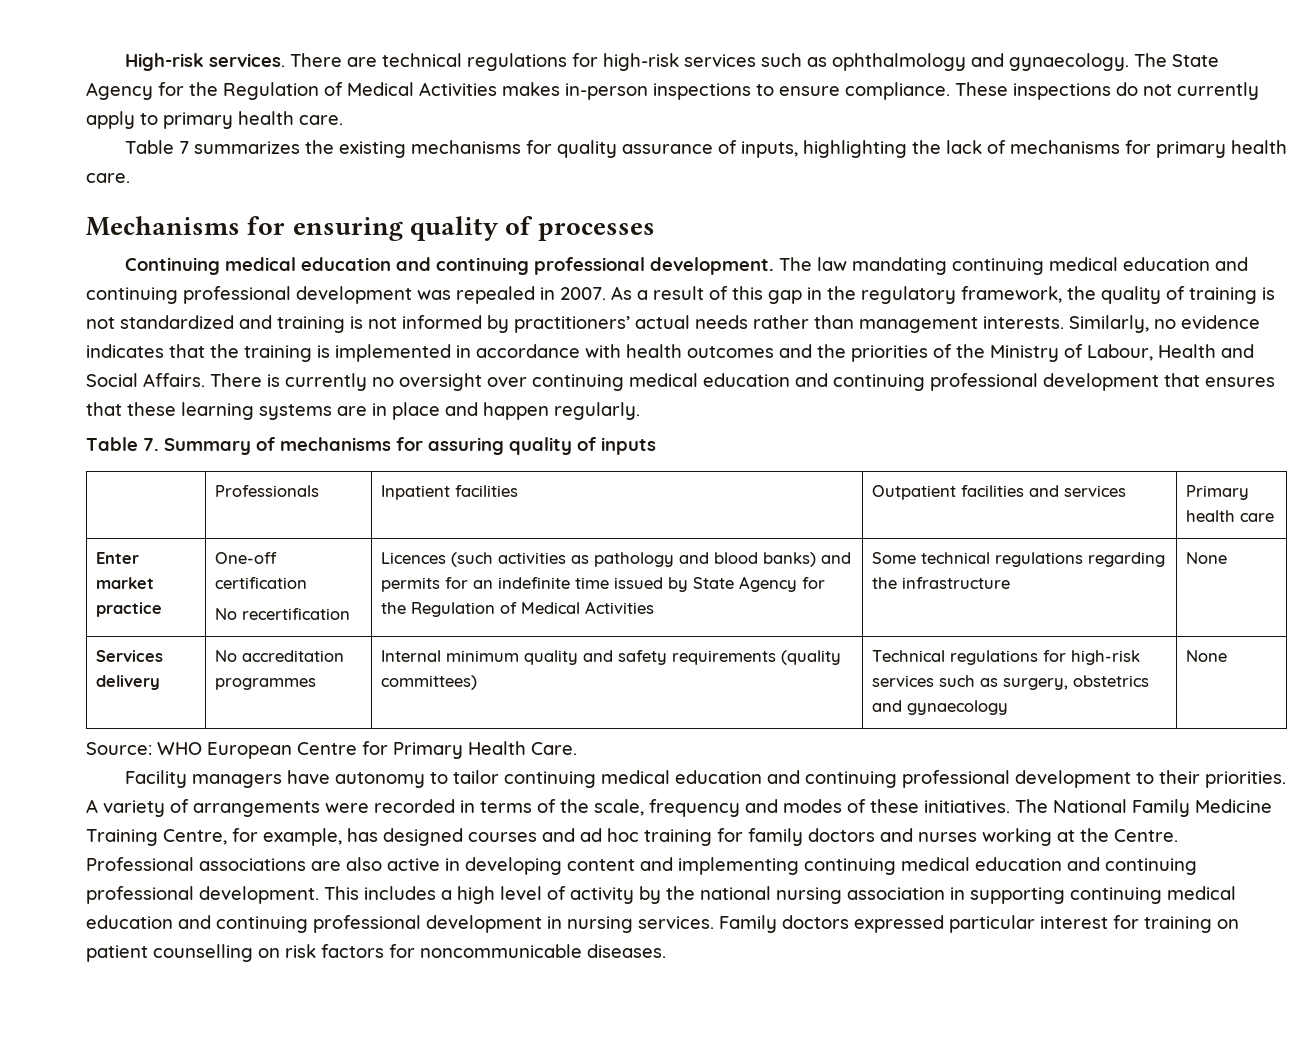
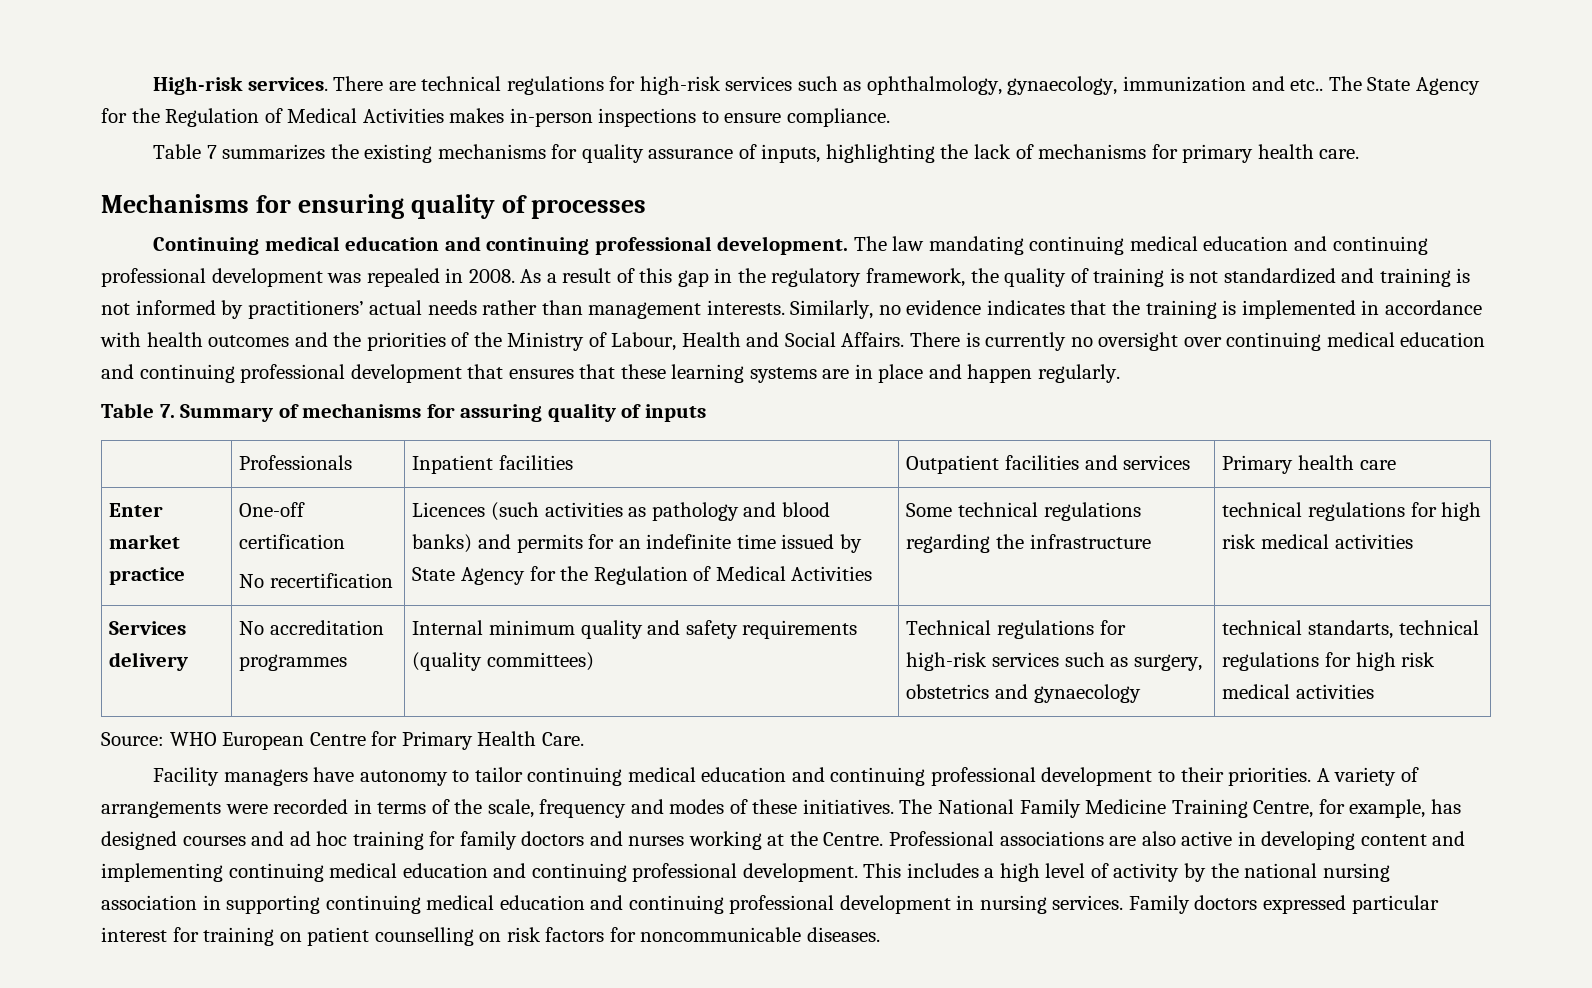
- There are technical regulations for high-risk services such as ophthalmology and gynaecology.
+ There are technical regulations for high-risk services such as ophthalmology, gynaecology, immunization and etc..
- These inspections do not currently apply to primary health care.
- The law mandating continuing medical education and continuing professional development was repealed in 2007.
+ The law mandating continuing medical education and continuing professional development was repealed in 2008.
- Some technical regulations regarding the infrastructure | None
+ Some technical regulations regarding the infrastructure | technical regulations for high risk medical activities
- Services delivery | No accreditation programmes | Internal minimum quality and safety requirements (quality committees) | Technical regulations for high-risk services such as surgery, obstetrics and gynaecology | None
+ Services delivery | No accreditation programmes | Internal minimum quality and safety requirements (quality committees) | Technical regulations for high-risk services such as surgery, obstetrics and gynaecology | technical standarts, technical regulations for high risk medical activities

